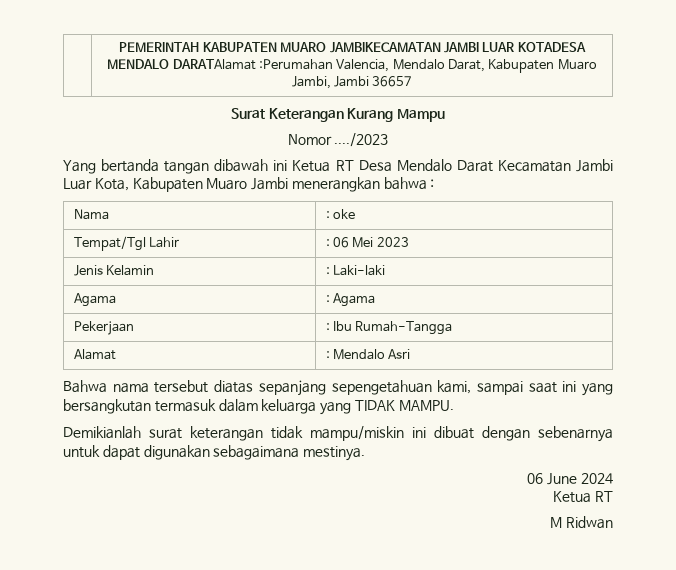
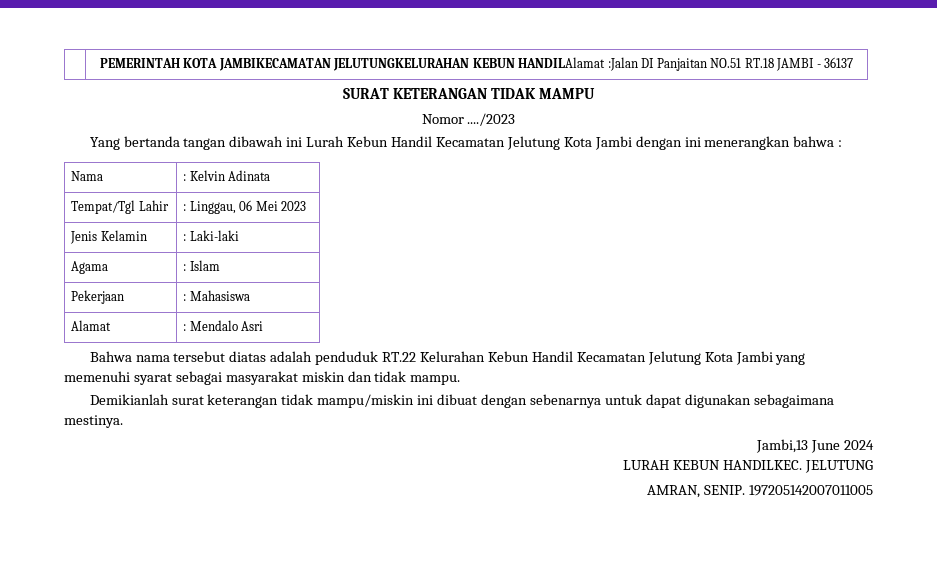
- | PEMERINTAH KABUPATEN MUARO JAMBIKECAMATAN JAMBI LUAR KOTADESA MENDALO DARATAlamat :Perumahan Valencia, Mendalo Darat, Kabupaten Muaro Jambi, Jambi 36657
- Surat Keterangan Kurang Mampu
+ | PEMERINTAH KOTA JAMBIKECAMATAN JELUTUNGKELURAHAN KEBUN HANDILAlamat :Jalan DI Panjaitan NO.51 RT.18 JAMBI - 36137
+ SURAT KETERANGAN TIDAK MAMPU
- Yang bertanda tangan dibawah ini Ketua RT Desa Mendalo Darat Kecamatan Jambi Luar Kota, Kabupaten Muaro Jambi menerangkan bahwa :
+ Yang bertanda tangan dibawah ini Lurah Kebun Handil Kecamatan Jelutung Kota Jambi dengan ini menerangkan bahwa :
- Nama | : oke
+ Nama | : Kelvin Adinata
- Tempat/Tgl Lahir | : 06 Mei 2023
+ Tempat/Tgl Lahir | : Linggau, 06 Mei 2023
- Agama | : Agama
+ Agama | : Islam
- Pekerjaan | : Ibu Rumah-Tangga
+ Pekerjaan | : Mahasiswa
- Bahwa nama tersebut diatas sepanjang sepengetahuan kami, sampai saat ini yang bersangkutan termasuk dalam keluarga yang TIDAK MAMPU.
+ Bahwa nama tersebut diatas adalah penduduk RT.22 Kelurahan Kebun Handil Kecamatan Jelutung Kota Jambi yang memenuhi syarat sebagai masyarakat miskin dan tidak mampu.
- 06 June 2024
- Ketua RT
- M Ridwan
+ Jambi,13 June 2024
+ LURAH KEBUN HANDILKEC. JELUTUNG
+ AMRAN, SENIP. 197205142007011005

